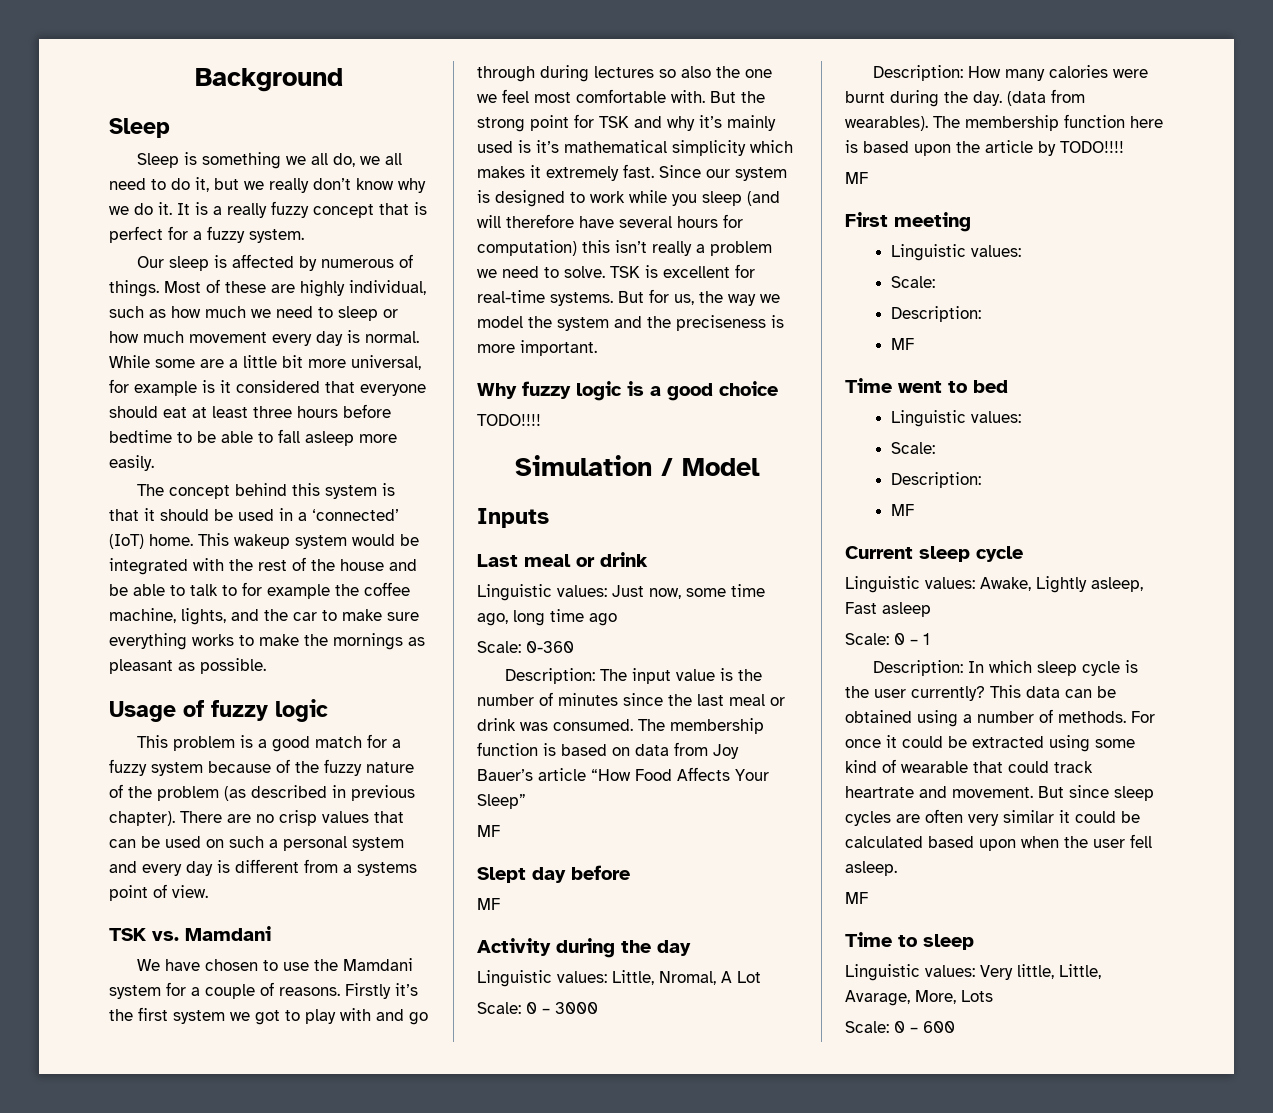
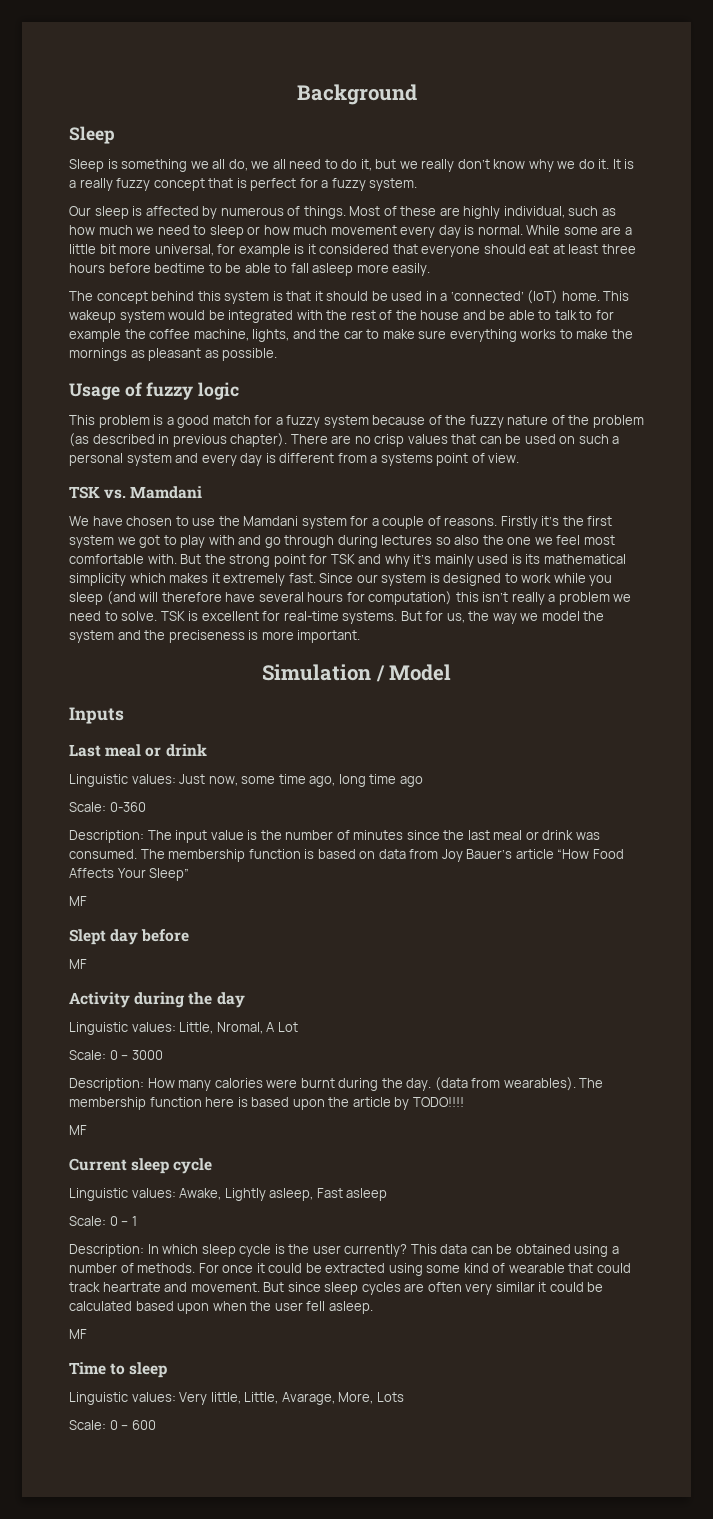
- But the strong point for TSK and why it’s mainly used is it’s mathematical simplicity which makes it extremely fast.
+ But the strong point for TSK and why it’s mainly used is its mathematical simplicity which makes it extremely fast.
- Why fuzzy logic is a good choice
- TODO!!!!
- First meeting
- Linguistic values:
- Scale:
- Description:
- MF
- Time went to bed
- Linguistic values:
- Scale:
- Description:
- MF

